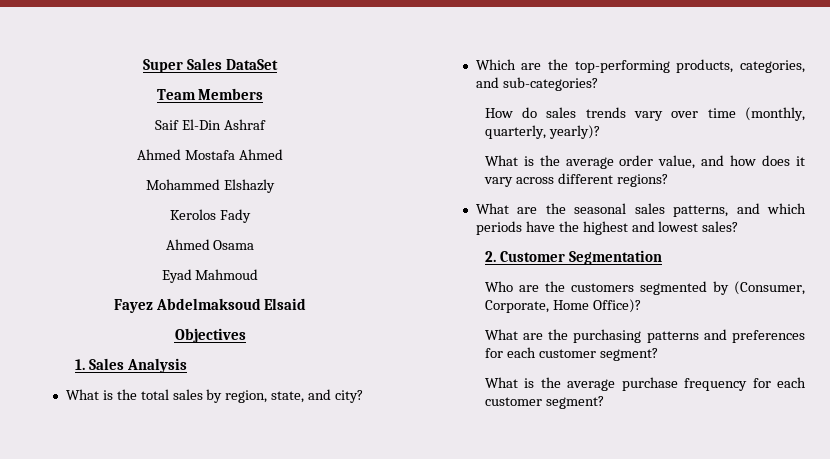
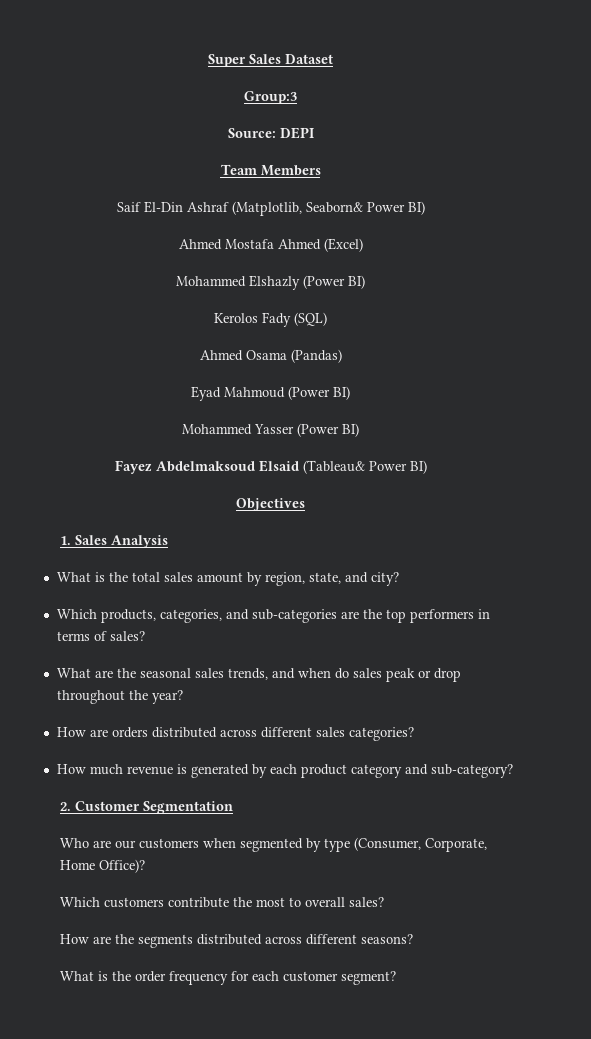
- Super Sales DataSet
+ Super Sales Dataset
+ Group:3
+ Source: DEPI
- Saif El-Din Ashraf
+ Saif El-Din Ashraf (Matplotlib, Seaborn& Power BI)
- Ahmed Mostafa Ahmed
+ Ahmed Mostafa Ahmed (Excel)
- Mohammed Elshazly
+ Mohammed Elshazly (Power BI)
- Kerolos Fady
+ Kerolos Fady (SQL)
- Ahmed Osama
+ Ahmed Osama (Pandas)
- Eyad Mahmoud
+ Eyad Mahmoud (Power BI)
+ Mohammed Yasser (Power BI)
- Fayez Abdelmaksoud Elsaid
+ Fayez Abdelmaksoud Elsaid (Tableau& Power BI)
- What is the total sales by region, state, and city?
+ What is the total sales amount by region, state, and city?
- Which are the top-performing products, categories, and sub-categories?
- How do sales trends vary over time (monthly, quarterly, yearly)?
- What is the average order value, and how does it vary across different regions?
+ Which products, categories, and sub-categories are the top performers in terms of sales?
- What are the seasonal sales patterns, and which periods have the highest and lowest sales?
+ What are the seasonal sales trends, and when do sales peak or drop throughout the year?
+ How are orders distributed across different sales categories?
+ How much revenue is generated by each product category and sub-category?
- Who are the customers segmented by (Consumer, Corporate, Home Office)?
+ Who are our customers when segmented by type (Consumer, Corporate, Home Office)?
- What are the purchasing patterns and preferences for each customer segment?
- What is the average purchase frequency for each customer segment?
+ Which customers contribute the most to overall sales?
+ How are the segments distributed across different seasons?
+ What is the order frequency for each customer segment?

